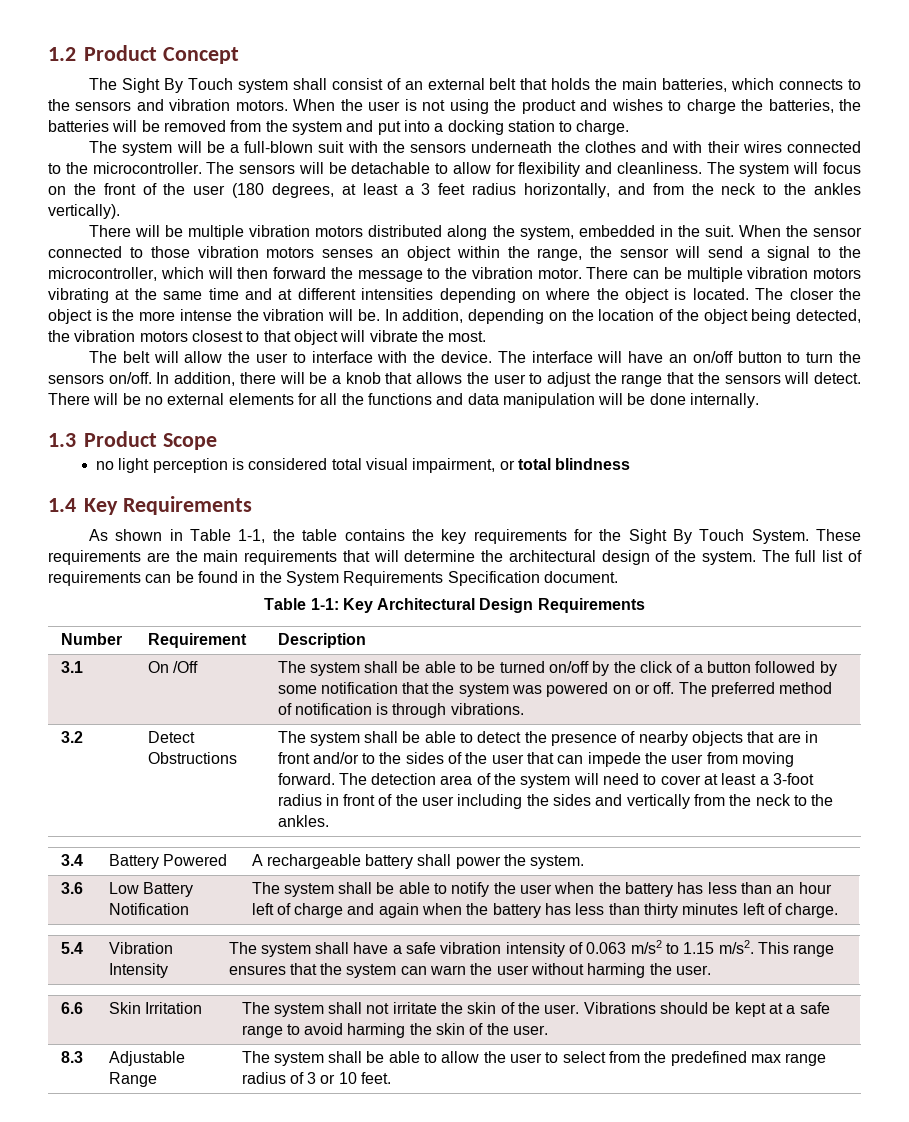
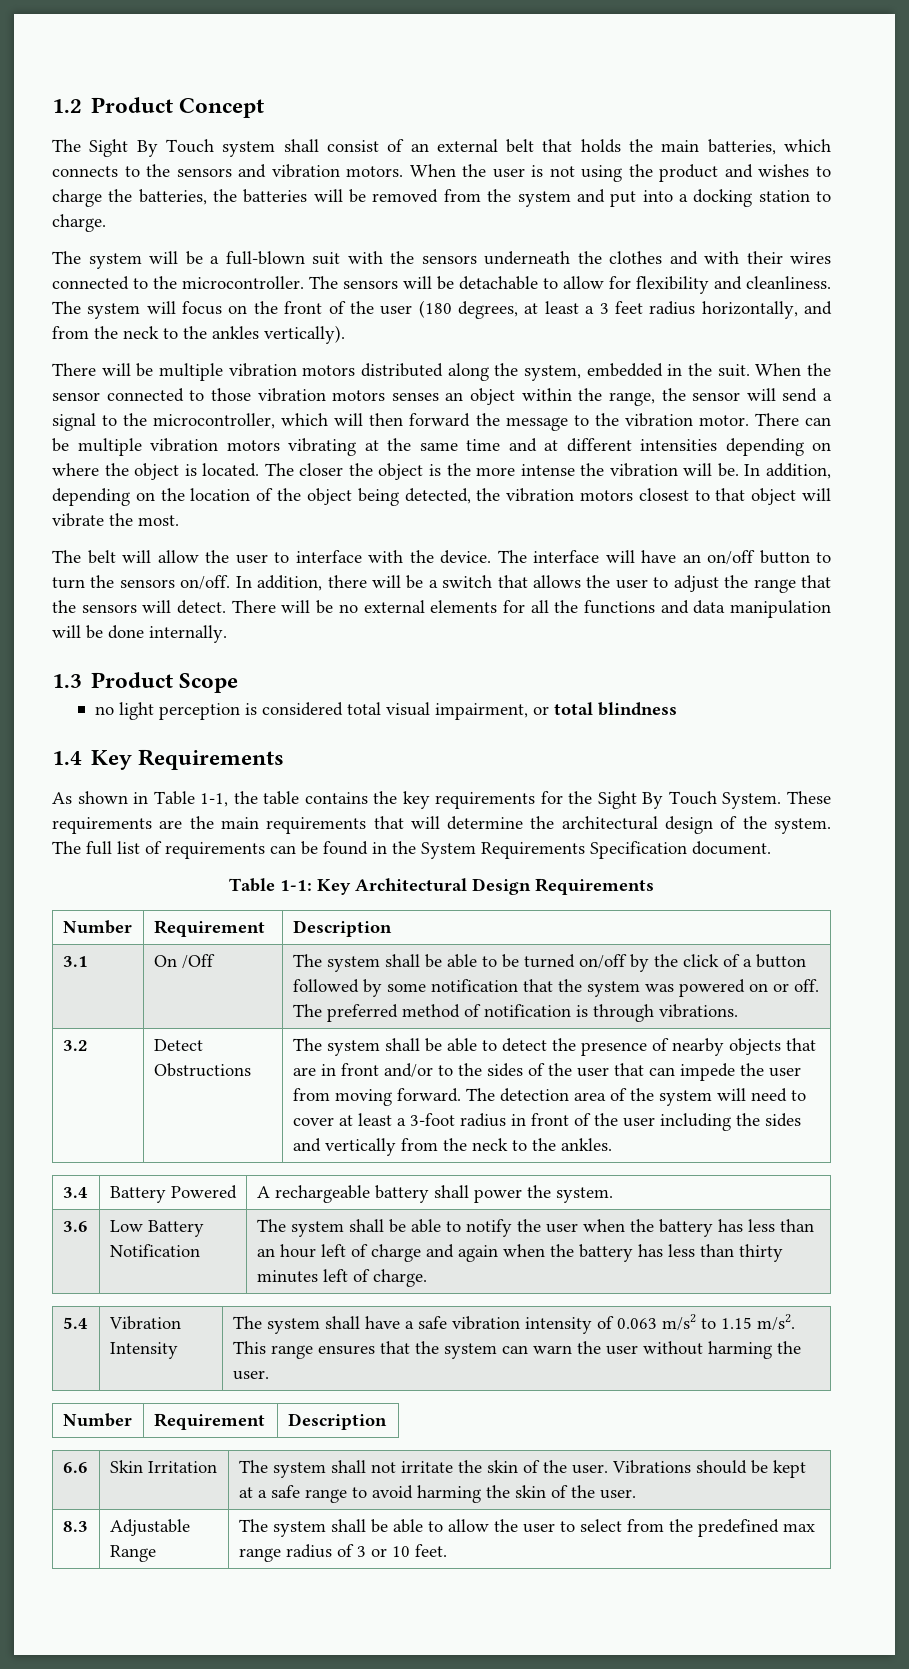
- In addition, there will be a knob that allows the user to adjust the range that the sensors will detect.
+ In addition, there will be a switch that allows the user to adjust the range that the sensors will detect.
  5.4 | Vibration Intensity | The system shall have a safe vibration intensity of 0.063 m/s2 to 1.15 m/s2. This range ensures that the system can warn the user without harming the user.
+ Number | Requirement | Description

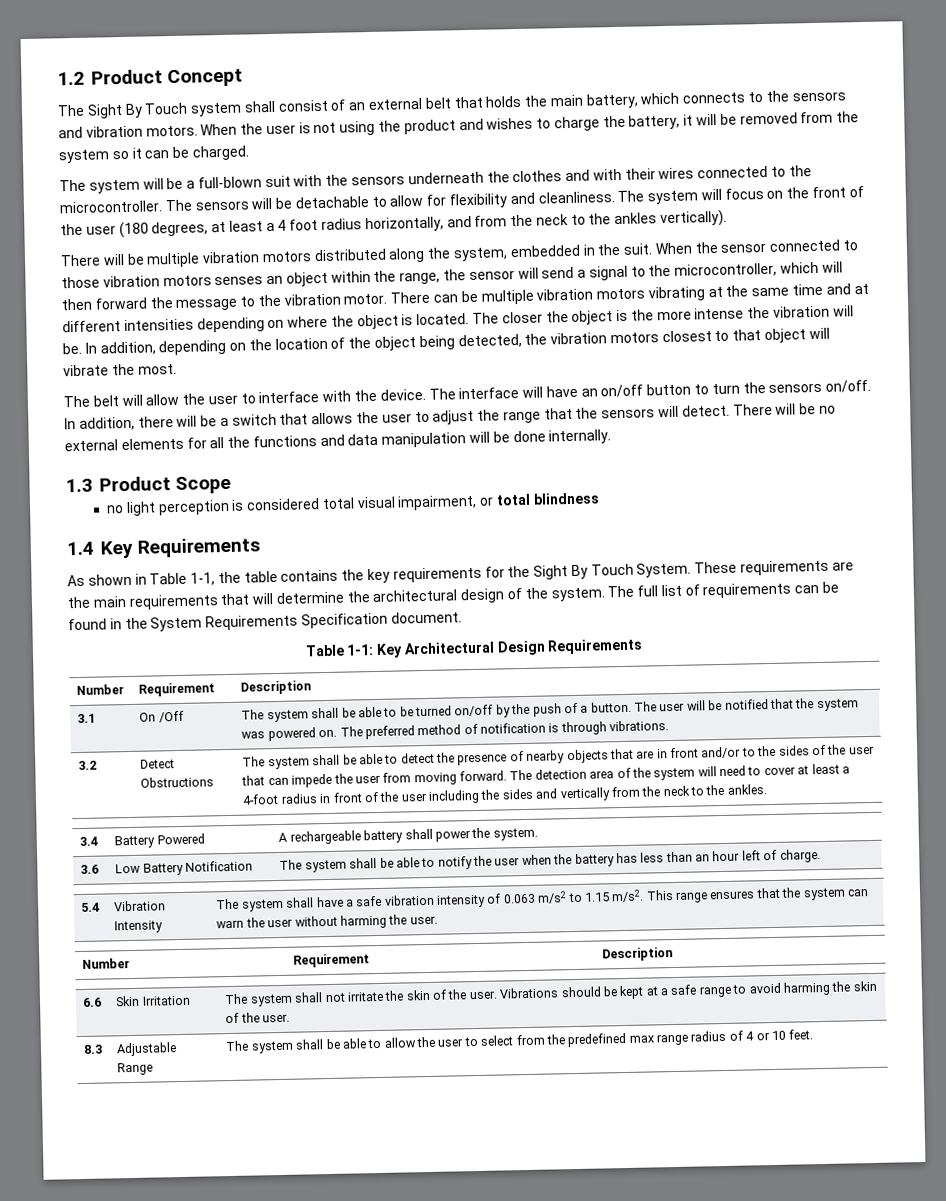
- The Sight By Touch system shall consist of an external belt that holds the main batteries, which connects to the sensors and vibration motors.
+ The Sight By Touch system shall consist of an external belt that holds the main battery, which connects to the sensors and vibration motors.
- When the user is not using the product and wishes to charge the batteries, the batteries will be removed from the system and put into a docking station to charge.
+ When the user is not using the product and wishes to charge the battery, it will be removed from the system so it can be charged.
- The system will focus on the front of the user (180 degrees, at least a 3 feet radius horizontally, and from the neck to the ankles vertically).
+ The system will focus on the front of the user (180 degrees, at least a 4 foot radius horizontally, and from the neck to the ankles vertically).
- 3.1 | On /Off | The system shall be able to be turned on/off by the click of a button followed by some notification that the system was powered on or off. The preferred method of notification is through vibrations.
+ 3.1 | On /Off | The system shall be able to be turned on/off by the push of a button. The user will be notified that the system was powered on. The preferred method of notification is through vibrations.
- The detection area of the system will need to cover at least a 3-foot radius in front of the user including the sides and vertically from the neck to the ankles.
+ The detection area of the system will need to cover at least a 4-foot radius in front of the user including the sides and vertically from the neck to the ankles.
- 3.6 | Low Battery Notification | The system shall be able to notify the user when the battery has less than an hour left of charge and again when the battery has less than thirty minutes left of charge.
+ 3.6 | Low Battery Notification | The system shall be able to notify the user when the battery has less than an hour left of charge.
- 8.3 | Adjustable Range | The system shall be able to allow the user to select from the predefined max range radius of 3 or 10 feet.
+ 8.3 | Adjustable Range | The system shall be able to allow the user to select from the predefined max range radius of 4 or 10 feet.

